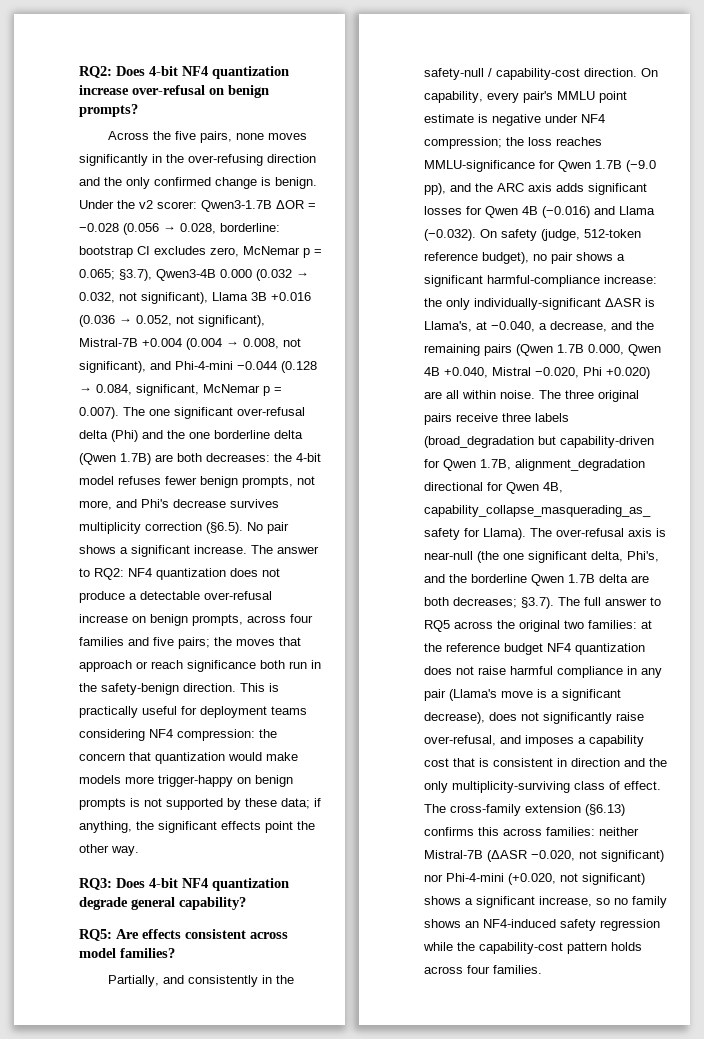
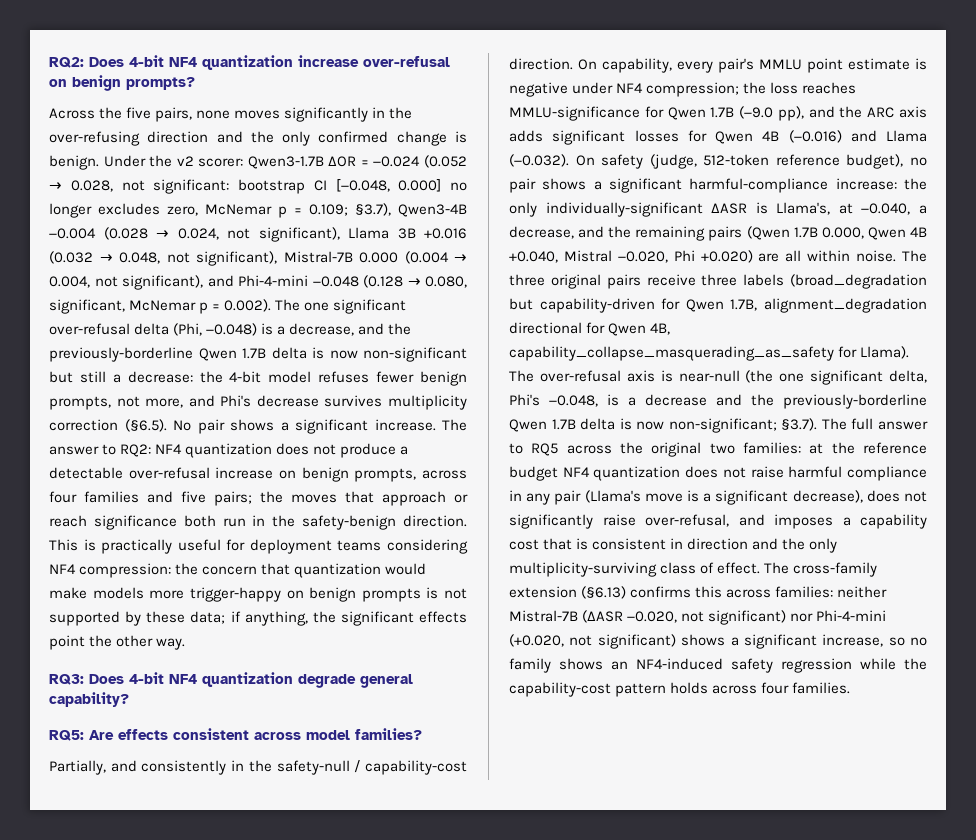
- Qwen3-1.7B ΔOR = −0.028 (0.056 → 0.028, borderline: bootstrap CI excludes zero, McNemar p = 0.065;
+ Qwen3-1.7B ΔOR = −0.024 (0.052 → 0.028, not significant: bootstrap CI [−0.048, 0.000] no longer excludes zero, McNemar p = 0.109;
- §3.7), Qwen3-4B 0.000 (0.032 → 0.032, not significant), Llama 3B +0.016 (0.036 → 0.052, not significant), Mistral-7B +0.004 (0.004 → 0.008, not significant), and Phi-4-mini −0.044 (0.128 → 0.084, significant, McNemar p = 0.007). The one significant over-refusal delta (Phi) and the one borderline delta (Qwen 1.7B) are both decreases:
+ §3.7), Qwen3-4B −0.004 (0.028 → 0.024, not significant), Llama 3B +0.016 (0.032 → 0.048, not significant), Mistral-7B 0.000 (0.004 → 0.004, not significant), and Phi-4-mini −0.048 (0.128 → 0.080, significant, McNemar p = 0.002). The one significant over-refusal delta (Phi, −0.048) is a decrease, and the previously-borderline Qwen 1.7B delta is now non-significant but still a decrease:
- The over-refusal axis is near-null (the one significant delta, Phi's, and the borderline Qwen 1.7B delta are both decreases;
+ The over-refusal axis is near-null (the one significant delta, Phi's −0.048, is a decrease and the previously-borderline Qwen 1.7B delta is now non-significant;

